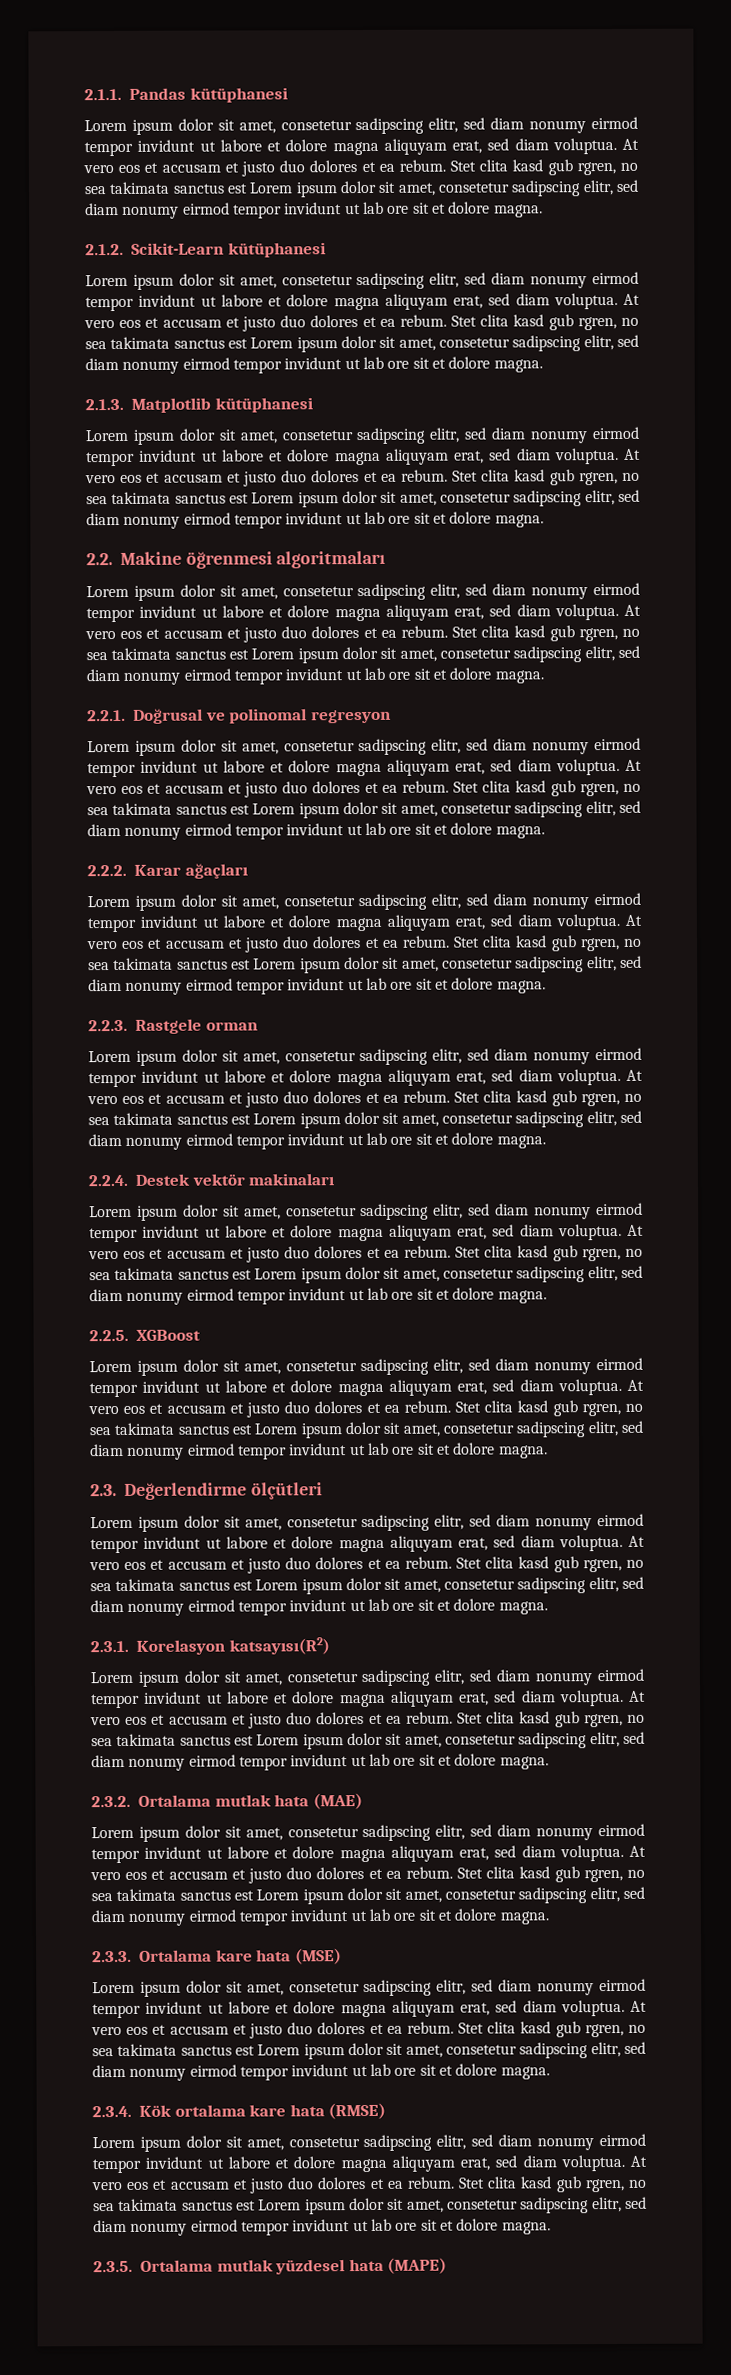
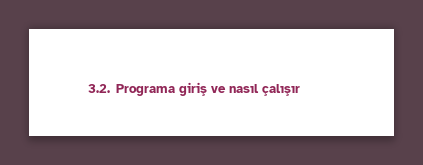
- 2.1.1. Pandas kütüphanesi
- Lorem ipsum dolor sit amet, consetetur sadipscing elitr, sed diam nonumy eirmod tempor invidunt ut labore et dolore magna aliquyam erat, sed diam voluptua. At vero eos et accusam et justo duo dolores et ea rebum. Stet clita kasd gub rgren, no sea takimata sanctus est Lorem ipsum dolor sit amet, consetetur sadipscing elitr, sed diam nonumy eirmod tempor invidunt ut lab ore sit et dolore magna.
- 2.1.2. Scikit-Learn kütüphanesi
- Lorem ipsum dolor sit amet, consetetur sadipscing elitr, sed diam nonumy eirmod tempor invidunt ut labore et dolore magna aliquyam erat, sed diam voluptua. At vero eos et accusam et justo duo dolores et ea rebum. Stet clita kasd gub rgren, no sea takimata sanctus est Lorem ipsum dolor sit amet, consetetur sadipscing elitr, sed diam nonumy eirmod tempor invidunt ut lab ore sit et dolore magna.
- 2.1.3. Matplotlib kütüphanesi
- Lorem ipsum dolor sit amet, consetetur sadipscing elitr, sed diam nonumy eirmod tempor invidunt ut labore et dolore magna aliquyam erat, sed diam voluptua. At vero eos et accusam et justo duo dolores et ea rebum. Stet clita kasd gub rgren, no sea takimata sanctus est Lorem ipsum dolor sit amet, consetetur sadipscing elitr, sed diam nonumy eirmod tempor invidunt ut lab ore sit et dolore magna.
- 2.2. Makine öğrenmesi algoritmaları
- Lorem ipsum dolor sit amet, consetetur sadipscing elitr, sed diam nonumy eirmod tempor invidunt ut labore et dolore magna aliquyam erat, sed diam voluptua. At vero eos et accusam et justo duo dolores et ea rebum. Stet clita kasd gub rgren, no sea takimata sanctus est Lorem ipsum dolor sit amet, consetetur sadipscing elitr, sed diam nonumy eirmod tempor invidunt ut lab ore sit et dolore magna.
- 2.2.1. Doğrusal ve polinomal regresyon
- Lorem ipsum dolor sit amet, consetetur sadipscing elitr, sed diam nonumy eirmod tempor invidunt ut labore et dolore magna aliquyam erat, sed diam voluptua. At vero eos et accusam et justo duo dolores et ea rebum. Stet clita kasd gub rgren, no sea takimata sanctus est Lorem ipsum dolor sit amet, consetetur sadipscing elitr, sed diam nonumy eirmod tempor invidunt ut lab ore sit et dolore magna.
- 2.2.2. Karar ağaçları
- Lorem ipsum dolor sit amet, consetetur sadipscing elitr, sed diam nonumy eirmod tempor invidunt ut labore et dolore magna aliquyam erat, sed diam voluptua. At vero eos et accusam et justo duo dolores et ea rebum. Stet clita kasd gub rgren, no sea takimata sanctus est Lorem ipsum dolor sit amet, consetetur sadipscing elitr, sed diam nonumy eirmod tempor invidunt ut lab ore sit et dolore magna.
- 2.2.3. Rastgele orman
- Lorem ipsum dolor sit amet, consetetur sadipscing elitr, sed diam nonumy eirmod tempor invidunt ut labore et dolore magna aliquyam erat, sed diam voluptua. At vero eos et accusam et justo duo dolores et ea rebum. Stet clita kasd gub rgren, no sea takimata sanctus est Lorem ipsum dolor sit amet, consetetur sadipscing elitr, sed diam nonumy eirmod tempor invidunt ut lab ore sit et dolore magna.
- 2.2.4. Destek vektör makinaları
- Lorem ipsum dolor sit amet, consetetur sadipscing elitr, sed diam nonumy eirmod tempor invidunt ut labore et dolore magna aliquyam erat, sed diam voluptua. At vero eos et accusam et justo duo dolores et ea rebum. Stet clita kasd gub rgren, no sea takimata sanctus est Lorem ipsum dolor sit amet, consetetur sadipscing elitr, sed diam nonumy eirmod tempor invidunt ut lab ore sit et dolore magna.
- 2.2.5. XGBoost
- Lorem ipsum dolor sit amet, consetetur sadipscing elitr, sed diam nonumy eirmod tempor invidunt ut labore et dolore magna aliquyam erat, sed diam voluptua. At vero eos et accusam et justo duo dolores et ea rebum. Stet clita kasd gub rgren, no sea takimata sanctus est Lorem ipsum dolor sit amet, consetetur sadipscing elitr, sed diam nonumy eirmod tempor invidunt ut lab ore sit et dolore magna.
- 2.3. Değerlendirme ölçütleri
- Lorem ipsum dolor sit amet, consetetur sadipscing elitr, sed diam nonumy eirmod tempor invidunt ut labore et dolore magna aliquyam erat, sed diam voluptua. At vero eos et accusam et justo duo dolores et ea rebum. Stet clita kasd gub rgren, no sea takimata sanctus est Lorem ipsum dolor sit amet, consetetur sadipscing elitr, sed diam nonumy eirmod tempor invidunt ut lab ore sit et dolore magna.
- 2.3.1. Korelasyon katsayısı(R2)
- Lorem ipsum dolor sit amet, consetetur sadipscing elitr, sed diam nonumy eirmod tempor invidunt ut labore et dolore magna aliquyam erat, sed diam voluptua. At vero eos et accusam et justo duo dolores et ea rebum. Stet clita kasd gub rgren, no sea takimata sanctus est Lorem ipsum dolor sit amet, consetetur sadipscing elitr, sed diam nonumy eirmod tempor invidunt ut lab ore sit et dolore magna.
- 2.3.2. Ortalama mutlak hata (MAE)
- Lorem ipsum dolor sit amet, consetetur sadipscing elitr, sed diam nonumy eirmod tempor invidunt ut labore et dolore magna aliquyam erat, sed diam voluptua. At vero eos et accusam et justo duo dolores et ea rebum. Stet clita kasd gub rgren, no sea takimata sanctus est Lorem ipsum dolor sit amet, consetetur sadipscing elitr, sed diam nonumy eirmod tempor invidunt ut lab ore sit et dolore magna.
- 2.3.3. Ortalama kare hata (MSE)
- Lorem ipsum dolor sit amet, consetetur sadipscing elitr, sed diam nonumy eirmod tempor invidunt ut labore et dolore magna aliquyam erat, sed diam voluptua. At vero eos et accusam et justo duo dolores et ea rebum. Stet clita kasd gub rgren, no sea takimata sanctus est Lorem ipsum dolor sit amet, consetetur sadipscing elitr, sed diam nonumy eirmod tempor invidunt ut lab ore sit et dolore magna.
- 2.3.4. Kök ortalama kare hata (RMSE)
- Lorem ipsum dolor sit amet, consetetur sadipscing elitr, sed diam nonumy eirmod tempor invidunt ut labore et dolore magna aliquyam erat, sed diam voluptua. At vero eos et accusam et justo duo dolores et ea rebum. Stet clita kasd gub rgren, no sea takimata sanctus est Lorem ipsum dolor sit amet, consetetur sadipscing elitr, sed diam nonumy eirmod tempor invidunt ut lab ore sit et dolore magna.
- 2.3.5. Ortalama mutlak yüzdesel hata (MAPE)
+ 3.2. Programa giriş ve nasıl çalışır

